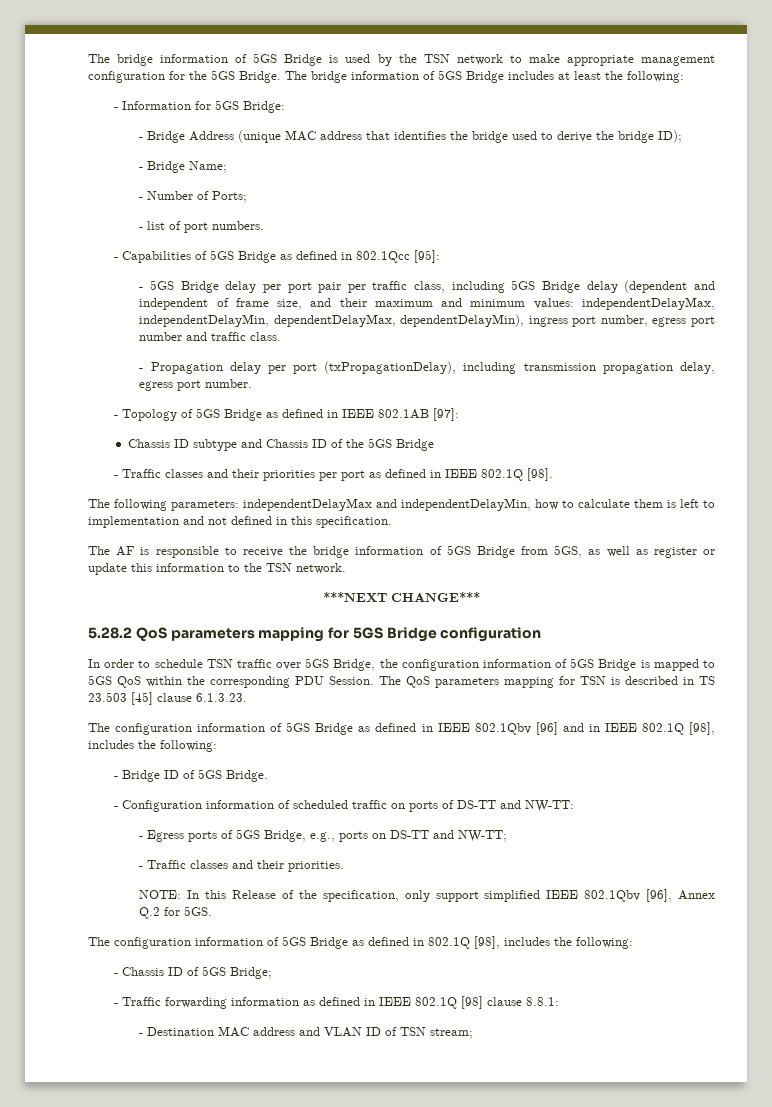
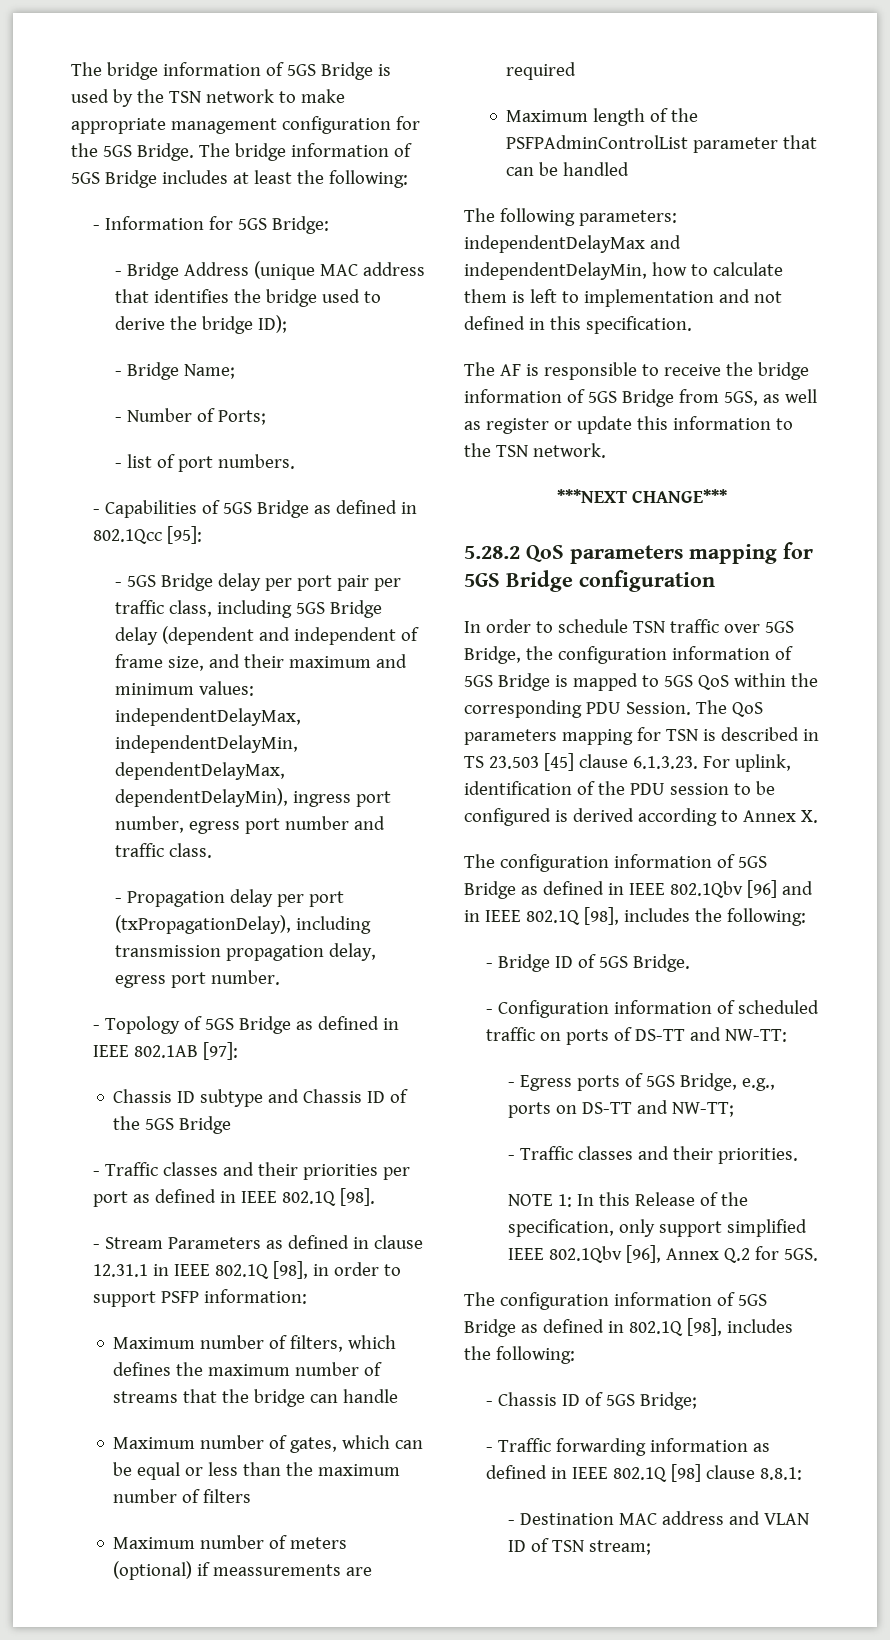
+ - Stream Parameters as defined in clause 12.31.1 in IEEE 802.1Q [98], in order to support PSFP information:
+ Maximum number of filters, which defines the maximum number of streams that the bridge can handle
+ Maximum number of gates, which can be equal or less than the maximum number of filters
+ Maximum number of meters (optional) if meassurements are required
+ Maximum length of the PSFPAdminControlList parameter that can be handled
- The QoS parameters mapping for TSN is described in TS 23.503 [45] clause 6.1.3.23.
+ The QoS parameters mapping for TSN is described in TS 23.503 [45] clause 6.1.3.23. For uplink, identification of the PDU session to be configured is derived according to Annex X.
- NOTE: In this Release of the specification, only support simplified IEEE 802.1Qbv [96], Annex Q.2 for 5GS.
+ NOTE 1: In this Release of the specification, only support simplified IEEE 802.1Qbv [96], Annex Q.2 for 5GS.

